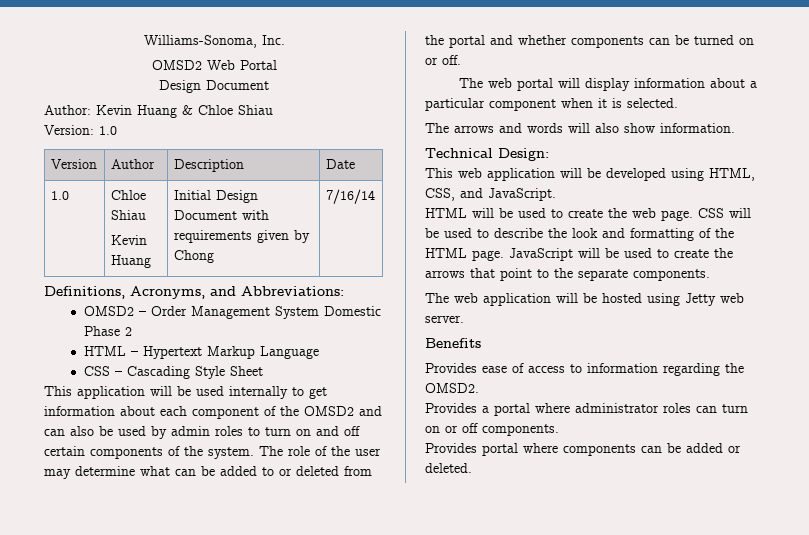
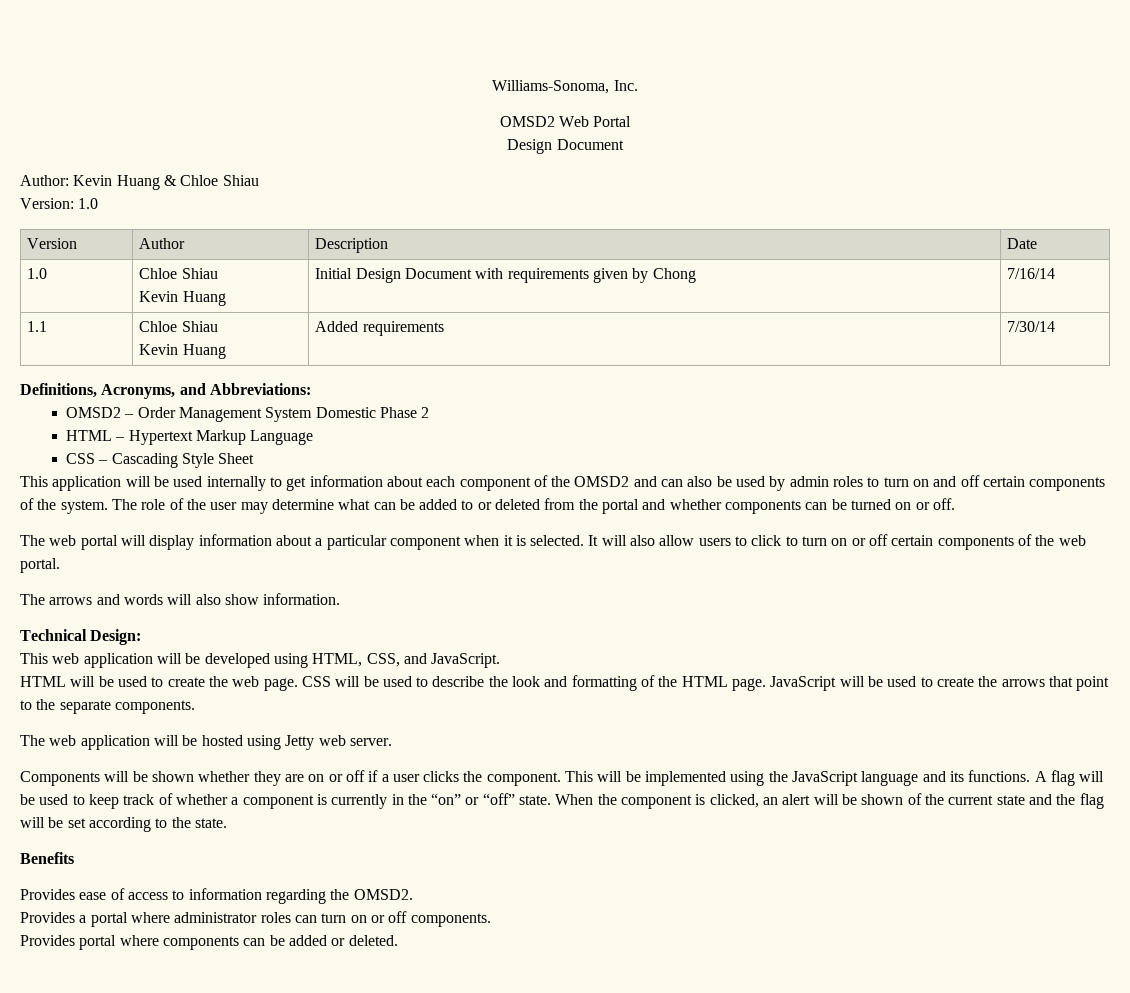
+ 1.1 | Chloe Shiau
+ Kevin Huang | Added requirements | 7/30/14
+ It will also allow users to click to turn on or off certain components of the web portal.
+ Components will be shown whether they are on or off if a user clicks the component. This will be implemented using the JavaScript language and its functions. A flag will be used to keep track of whether a component is currently in the “on” or “off” state. When the component is clicked, an alert will be shown of the current state and the flag will be set according to the state.

